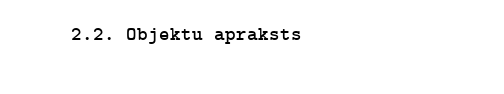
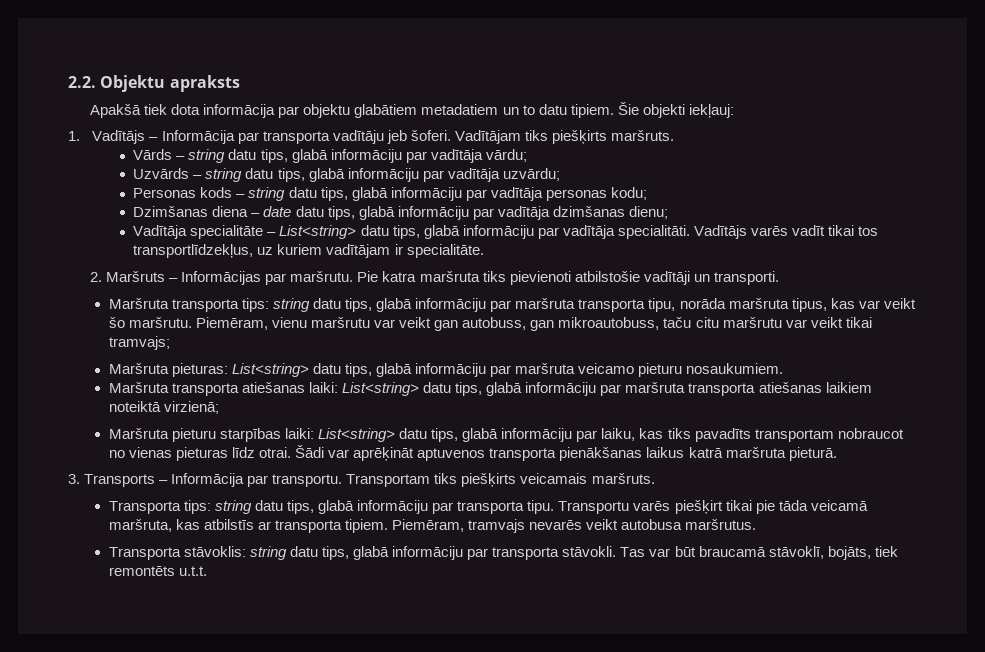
+ Apakšā tiek dota informācija par objektu glabātiem metadatiem un to datu tipiem. Šie objekti iekļauj:
+ 1. Vadītājs – Informācija par transporta vadītāju jeb šoferi. Vadītājam tiks piešķirts maršruts.
+ Vārds – string datu tips, glabā informāciju par vadītāja vārdu;
+ Uzvārds – string datu tips, glabā informāciju par vadītāja uzvārdu;
+ Personas kods – string datu tips, glabā informāciju par vadītāja personas kodu;
+ Dzimšanas diena – date datu tips, glabā informāciju par vadītāja dzimšanas dienu;
+ Vadītāja specialitāte – List<string> datu tips, glabā informāciju par vadītāja specialitāti. Vadītājs varēs vadīt tikai tos transportlīdzekļus, uz kuriem vadītājam ir specialitāte.
+ 2. Maršruts – Informācijas par maršrutu. Pie katra maršruta tiks pievienoti atbilstošie vadītāji un transporti.
+ Maršruta transporta tips: string datu tips, glabā informāciju par maršruta transporta tipu, norāda maršruta tipus, kas var veikt šo maršrutu. Piemēram, vienu maršrutu var veikt gan autobuss, gan mikroautobuss, taču citu maršrutu var veikt tikai tramvajs;
+ Maršruta pieturas: List<string> datu tips, glabā informāciju par maršruta veicamo pieturu nosaukumiem.
+ Maršruta transporta atiešanas laiki: List<string> datu tips, glabā informāciju par maršruta transporta atiešanas laikiem noteiktā virzienā;
+ Maršruta pieturu starpības laiki: List<string> datu tips, glabā informāciju par laiku, kas tiks pavadīts transportam nobraucot no vienas pieturas līdz otrai. Šādi var aprēķināt aptuvenos transporta pienākšanas laikus katrā maršruta pieturā.
+ 3. Transports – Informācija par transportu. Transportam tiks piešķirts veicamais maršruts.
+ Transporta tips: string datu tips, glabā informāciju par transporta tipu. Transportu varēs piešķirt tikai pie tāda veicamā maršruta, kas atbilstīs ar transporta tipiem. Piemēram, tramvajs nevarēs veikt autobusa maršrutus.
+ Transporta stāvoklis: string datu tips, glabā informāciju par transporta stāvokli. Tas var būt braucamā stāvoklī, bojāts, tiek remontēts u.t.t.

